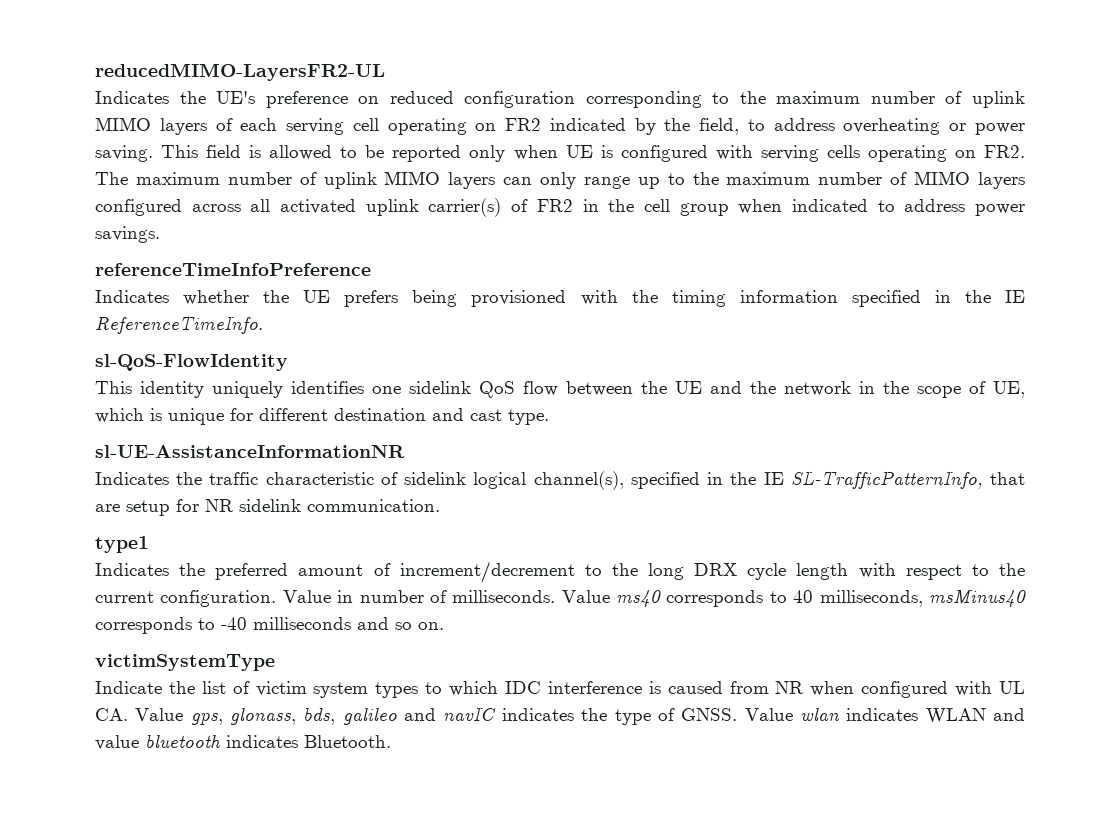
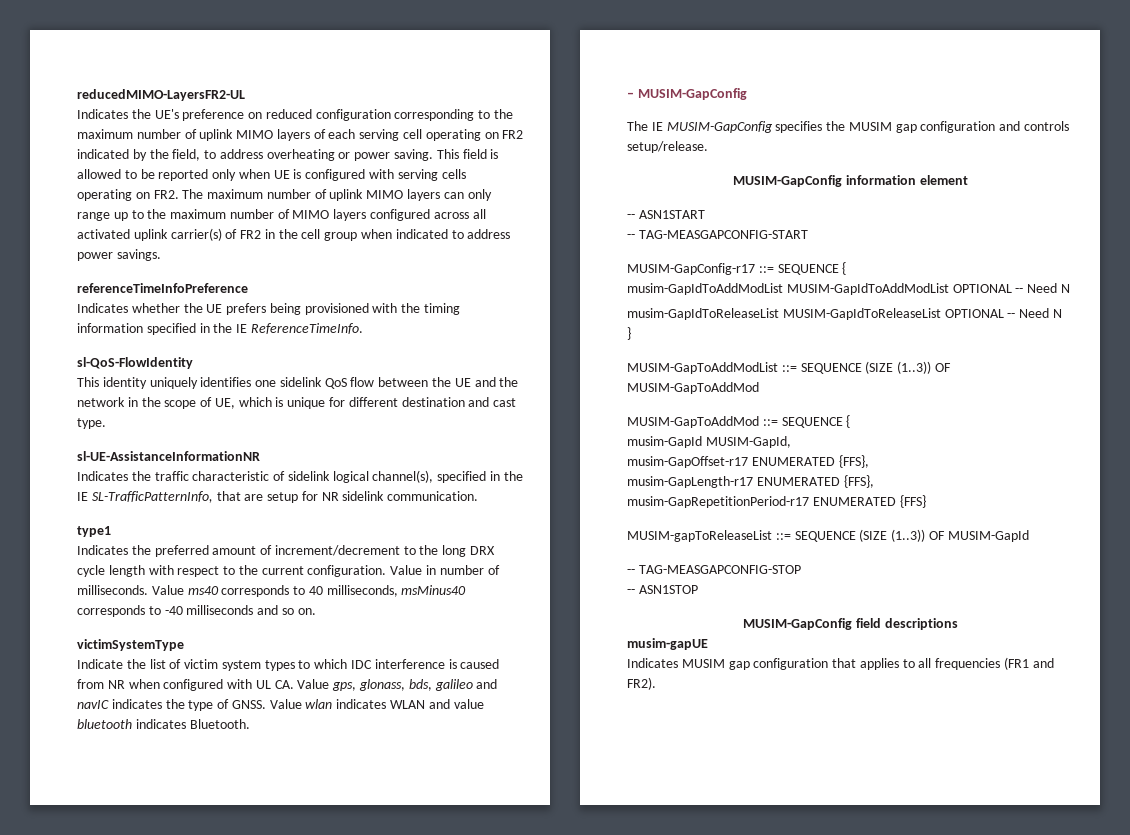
+ – MUSIM-GapConfig
+ The IE MUSIM-GapConfig specifies the MUSIM gap configuration and controls setup/release.
+ MUSIM-GapConfig information element
+ -- ASN1START
+ -- TAG-MEASGAPCONFIG-START
+ MUSIM-GapConfig-r17 ::= SEQUENCE {
+ musim-GapIdToAddModList MUSIM-GapIdToAddModList OPTIONAL -- Need N
+ musim-GapIdToReleaseList MUSIM-GapIdToReleaseList OPTIONAL -- Need N
+ }
+ MUSIM-GapToAddModList ::= SEQUENCE (SIZE (1..3)) OF MUSIM-GapToAddMod
+ MUSIM-GapToAddMod ::= SEQUENCE {
+ musim-GapId MUSIM-GapId,
+ musim-GapOffset-r17 ENUMERATED {FFS},
+ musim-GapLength-r17 ENUMERATED {FFS},
+ musim-GapRepetitionPeriod-r17 ENUMERATED {FFS}
+ MUSIM-gapToReleaseList ::= SEQUENCE (SIZE (1..3)) OF MUSIM-GapId
+ -- TAG-MEASGAPCONFIG-STOP
+ -- ASN1STOP
+ MUSIM-GapConfig field descriptions
+ musim-gapUE
+ Indicates MUSIM gap configuration that applies to all frequencies (FR1 and FR2).

